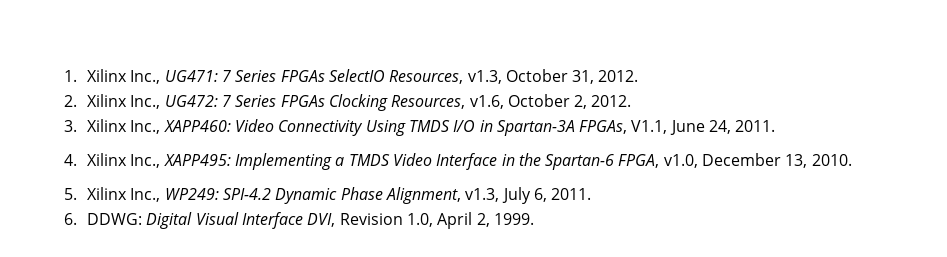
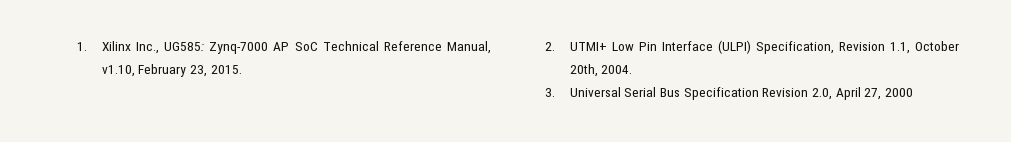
- 1. Xilinx Inc., UG471: 7 Series FPGAs SelectIO Resources, v1.3, October 31, 2012.
- 2. Xilinx Inc., UG472: 7 Series FPGAs Clocking Resources, v1.6, October 2, 2012.
- 3. Xilinx Inc., XAPP460: Video Connectivity Using TMDS I/O in Spartan-3A FPGAs, V1.1, June 24, 2011.
- 4. Xilinx Inc., XAPP495: Implementing a TMDS Video Interface in the Spartan-6 FPGA, v1.0, December 13, 2010.
- 5. Xilinx Inc., WP249: SPI-4.2 Dynamic Phase Alignment, v1.3, July 6, 2011.
- 6. DDWG: Digital Visual Interface DVI, Revision 1.0, April 2, 1999.
+ 1. Xilinx Inc., UG585: Zynq-7000 AP SoC Technical Reference Manual, v1.10, February 23, 2015.
+ 2. UTMI+ Low Pin Interface (ULPI) Specification, Revision 1.1, October 20th, 2004.
+ 3. Universal Serial Bus Specification Revision 2.0, April 27, 2000

